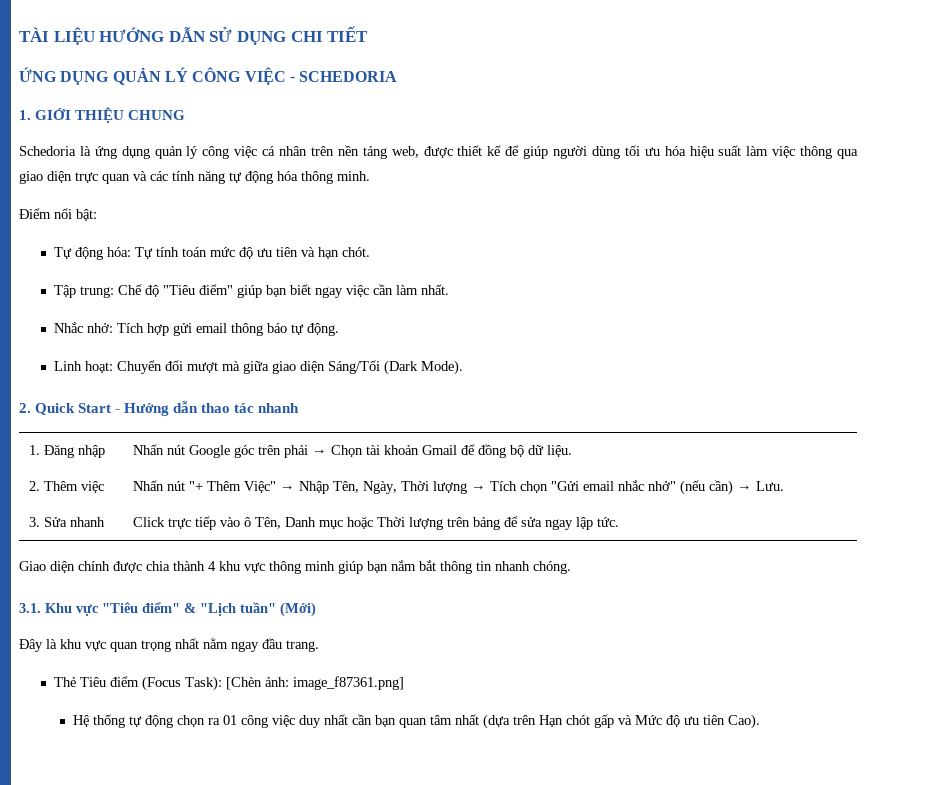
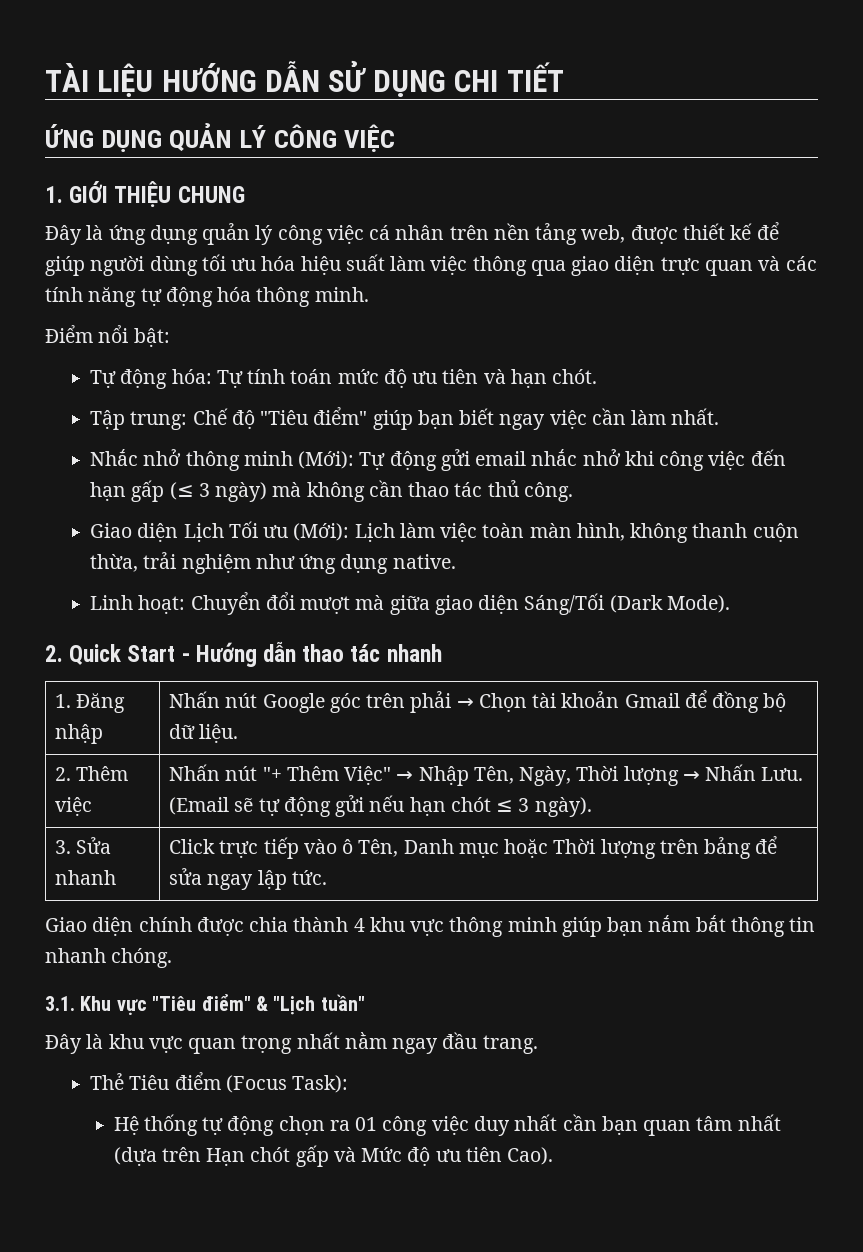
- ỨNG DỤNG QUẢN LÝ CÔNG VIỆC - SCHEDORIA
+ ỨNG DỤNG QUẢN LÝ CÔNG VIỆC
- Schedoria là ứng dụng quản lý công việc cá nhân trên nền tảng web, được thiết kế để giúp người dùng tối ưu hóa hiệu suất làm việc thông qua giao diện trực quan và các tính năng tự động hóa thông minh.
+ Đây là ứng dụng quản lý công việc cá nhân trên nền tảng web, được thiết kế để giúp người dùng tối ưu hóa hiệu suất làm việc thông qua giao diện trực quan và các tính năng tự động hóa thông minh.
- Nhắc nhở: Tích hợp gửi email thông báo tự động.
+ Nhắc nhở thông minh (Mới): Tự động gửi email nhắc nhở khi công việc đến hạn gấp (≤ 3 ngày) mà không cần thao tác thủ công.
+ Giao diện Lịch Tối ưu (Mới): Lịch làm việc toàn màn hình, không thanh cuộn thừa, trải nghiệm như ứng dụng native.
- 2. Thêm việc | Nhấn nút "+ Thêm Việc" → Nhập Tên, Ngày, Thời lượng → Tích chọn "Gửi email nhắc nhở" (nếu cần) → Lưu.
+ 2. Thêm việc | Nhấn nút "+ Thêm Việc" → Nhập Tên, Ngày, Thời lượng → Nhấn Lưu. (Email sẽ tự động gửi nếu hạn chót ≤ 3 ngày).
- 3.1. Khu vực "Tiêu điểm" & "Lịch tuần" (Mới)
+ 3.1. Khu vực "Tiêu điểm" & "Lịch tuần"
- Thẻ Tiêu điểm (Focus Task): [Chèn ảnh: image_f87361.png]
+ Thẻ Tiêu điểm (Focus Task):

